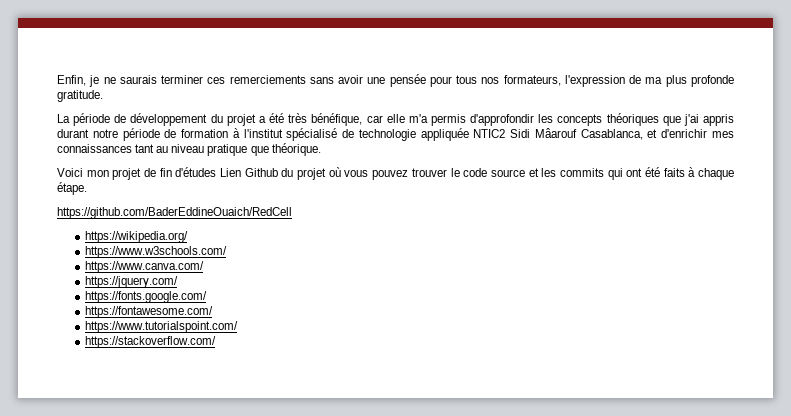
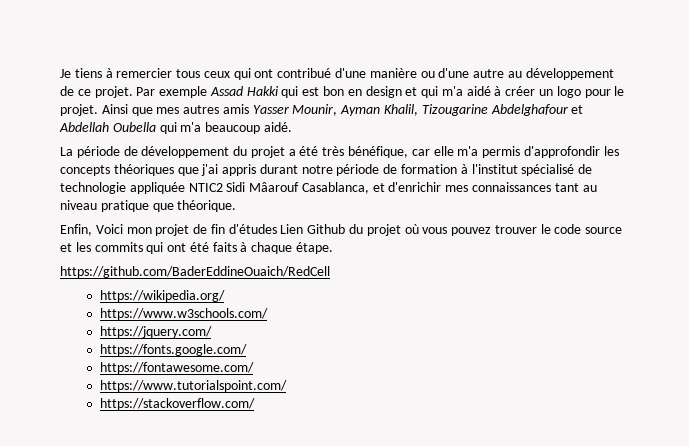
- Enfin, je ne saurais terminer ces remerciements sans avoir une pensée pour tous nos formateurs, l'expression de ma plus profonde gratitude.
+ Je tiens à remercier tous ceux qui ont contribué d'une manière ou d'une autre au développement de ce projet. Par exemple Assad Hakki qui est bon en design et qui m'a aidé à créer un logo pour le projet. Ainsi que mes autres amis Yasser Mounir, Ayman Khalil, Tizougarine Abdelghafour et Abdellah Oubella qui m'a beaucoup aidé.
- Voici mon projet de fin d'études Lien Github du projet où vous pouvez trouver le code source et les commits qui ont été faits à chaque étape.
+ Enfin, Voici mon projet de fin d'études Lien Github du projet où vous pouvez trouver le code source et les commits qui ont été faits à chaque étape.
- https://www.canva.com/

